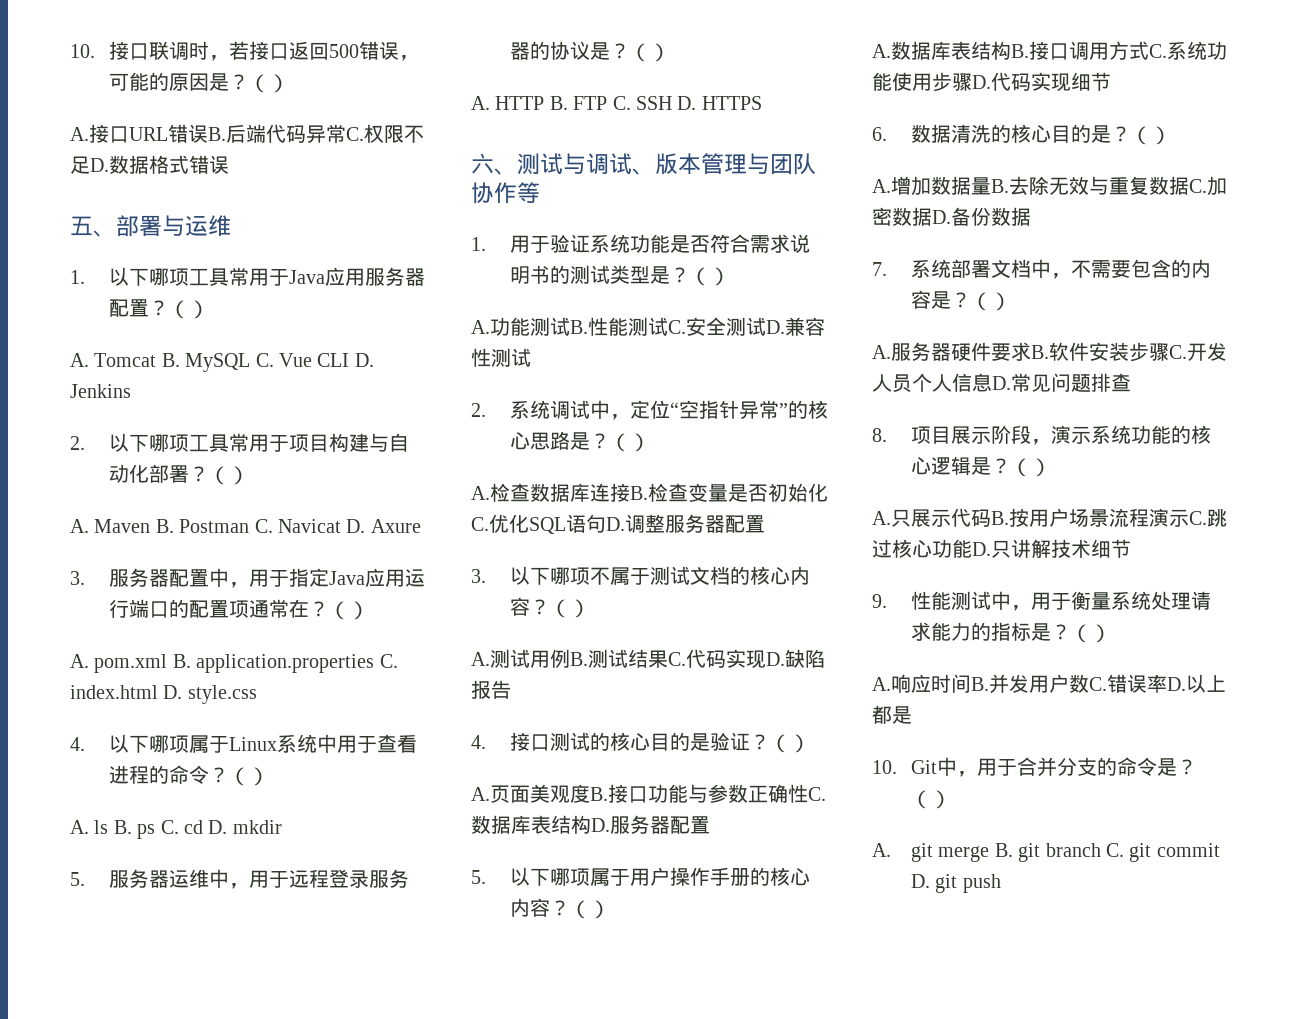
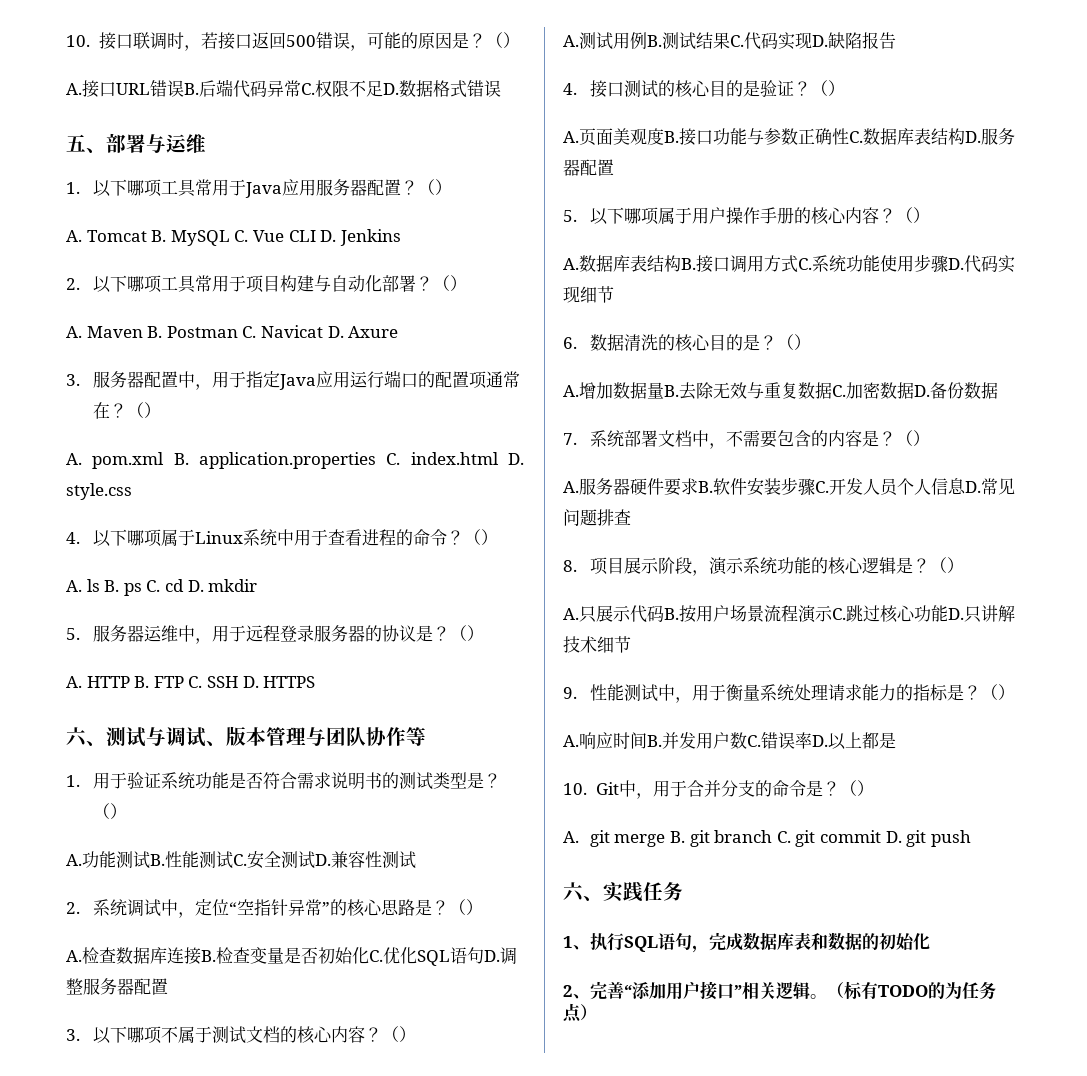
+ 六、实践任务
+ 1、执行SQL语句，完成数据库表和数据的初始化
+ 2、完善“添加用户接口”相关逻辑。（标有TODO的为任务点）

